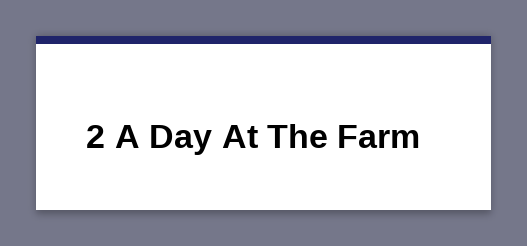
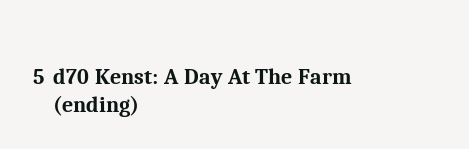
- 2 A Day At The Farm
+ 5 d70 Kenst: A Day At The Farm (ending)

